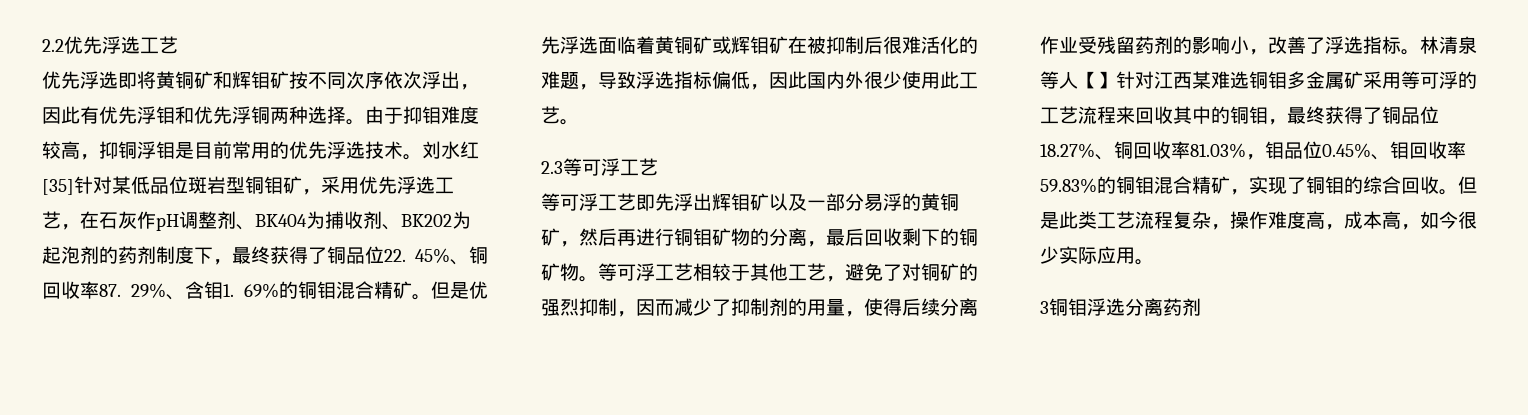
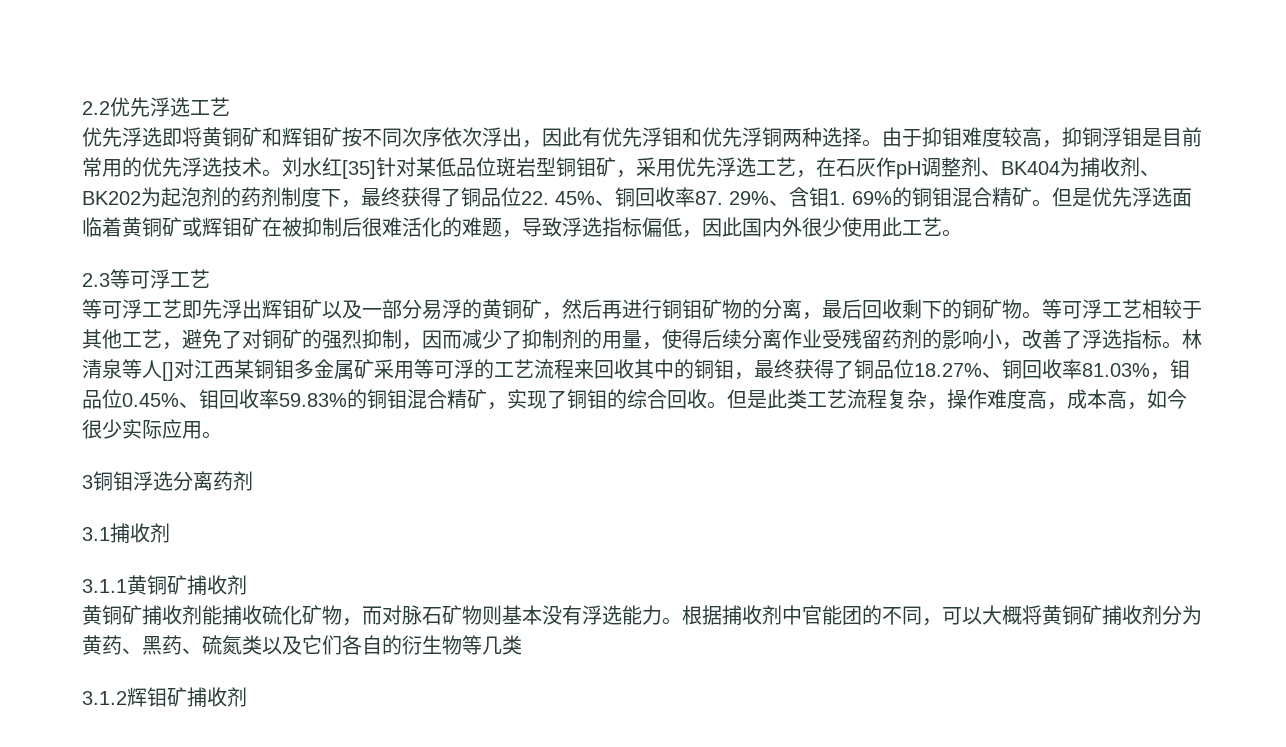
- 林清泉等人【】针对江西某难选铜钼多金属矿采用等可浮的工艺流程来回收其中的铜钼，最终获得了铜品位18.27%、铜回收率81.03%，钼品位0.45%、钼回收率59.83%的铜钼混合精矿，实现了铜钼的综合回收。
+ 林清泉等人[]对江西某铜钼多金属矿采用等可浮的工艺流程来回收其中的铜钼，最终获得了铜品位18.27%、铜回收率81.03%，钼品位0.45%、钼回收率59.83%的铜钼混合精矿，实现了铜钼的综合回收。
+ 3.1捕收剂
+ 3.1.1黄铜矿捕收剂
+ 黄铜矿捕收剂能捕收硫化矿物，而对脉石矿物则基本没有浮选能力。根据捕收剂中官能团的不同，可以大概将黄铜矿捕收剂分为黄药、黑药、硫氮类以及它们各自的衍生物等几类
+ 3.1.2辉钼矿捕收剂

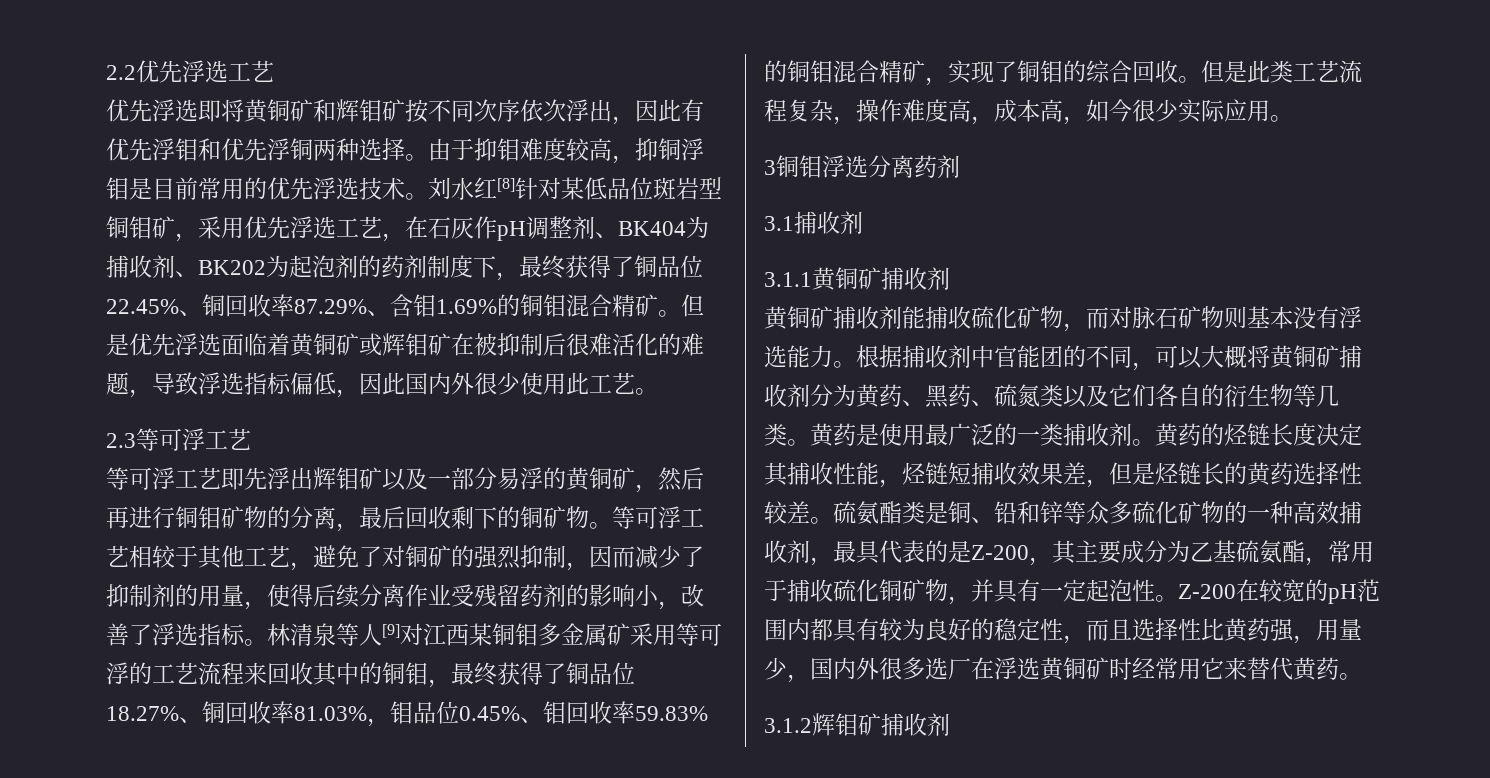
- 刘水红[35]针对某低品位斑岩型铜钼矿，采用优先浮选工艺，在石灰作pH调整剂、BK404为捕收剂、BK202为起泡剂的药剂制度下，最终获得了铜品位22. 45%、铜回收率87. 29%、含钼1. 69%的铜钼混合精矿。
+ 刘水红[8]针对某低品位斑岩型铜钼矿，采用优先浮选工艺，在石灰作pH调整剂、BK404为捕收剂、BK202为起泡剂的药剂制度下，最终获得了铜品位22.45%、铜回收率87.29%、含钼1.69%的铜钼混合精矿。
- 林清泉等人[]对江西某铜钼多金属矿采用等可浮的工艺流程来回收其中的铜钼，最终获得了铜品位18.27%、铜回收率81.03%，钼品位0.45%、钼回收率59.83%的铜钼混合精矿，实现了铜钼的综合回收。
+ 林清泉等人[9]对江西某铜钼多金属矿采用等可浮的工艺流程来回收其中的铜钼，最终获得了铜品位18.27%、铜回收率81.03%，钼品位0.45%、钼回收率59.83%的铜钼混合精矿，实现了铜钼的综合回收。
- 根据捕收剂中官能团的不同，可以大概将黄铜矿捕收剂分为黄药、黑药、硫氮类以及它们各自的衍生物等几类
+ 根据捕收剂中官能团的不同，可以大概将黄铜矿捕收剂分为黄药、黑药、硫氮类以及它们各自的衍生物等几类。黄药是使用最广泛的一类捕收剂。黄药的烃链长度决定其捕收性能，烃链短捕收效果差，但是烃链长的黄药选择性较差。硫氨酯类是铜、铅和锌等众多硫化矿物的一种高效捕收剂，最具代表的是Z-200，其主要成分为乙基硫氨酯，常用于捕收硫化铜矿物，并具有一定起泡性。Z-200在较宽的pH范围内都具有较为良好的稳定性，而且选择性比黄药强，用量少，国内外很多选厂在浮选黄铜矿时经常用它来替代黄药。

